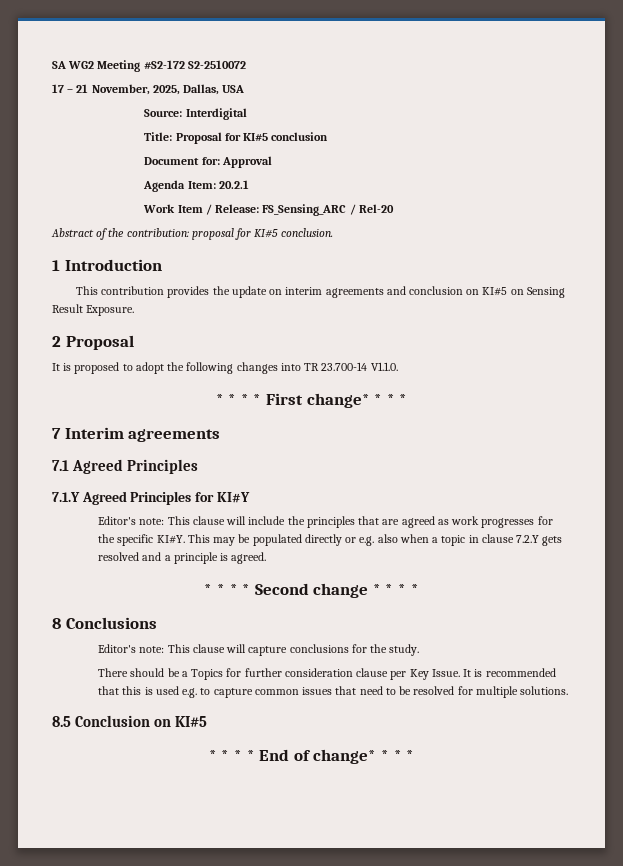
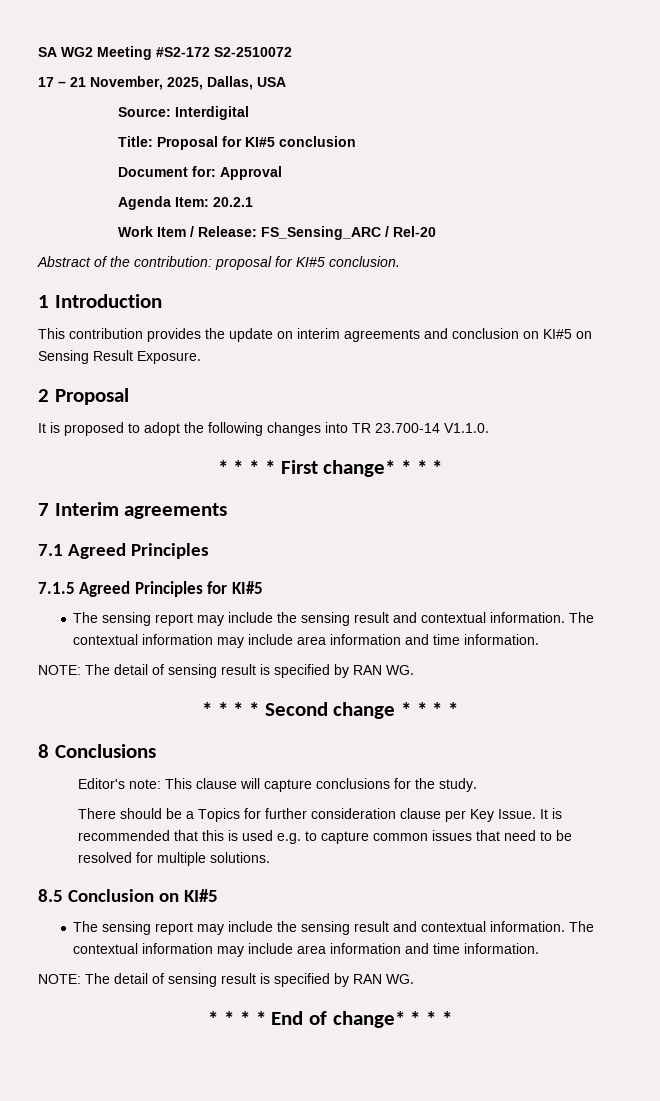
- 7.1.Y Agreed Principles for KI#Y
- Editor's note: This clause will include the principles that are agreed as work progresses for the specific KI#Y. This may be populated directly or e.g. also when a topic in clause 7.2.Y gets resolved and a principle is agreed.
+ 7.1.5 Agreed Principles for KI#5
+ The sensing report may include the sensing result and contextual information. The contextual information may include area information and time information.
+ NOTE: The detail of sensing result is specified by RAN WG.
  8.5 Conclusion on KI#5
+ The sensing report may include the sensing result and contextual information. The contextual information may include area information and time information.
+ NOTE: The detail of sensing result is specified by RAN WG.

